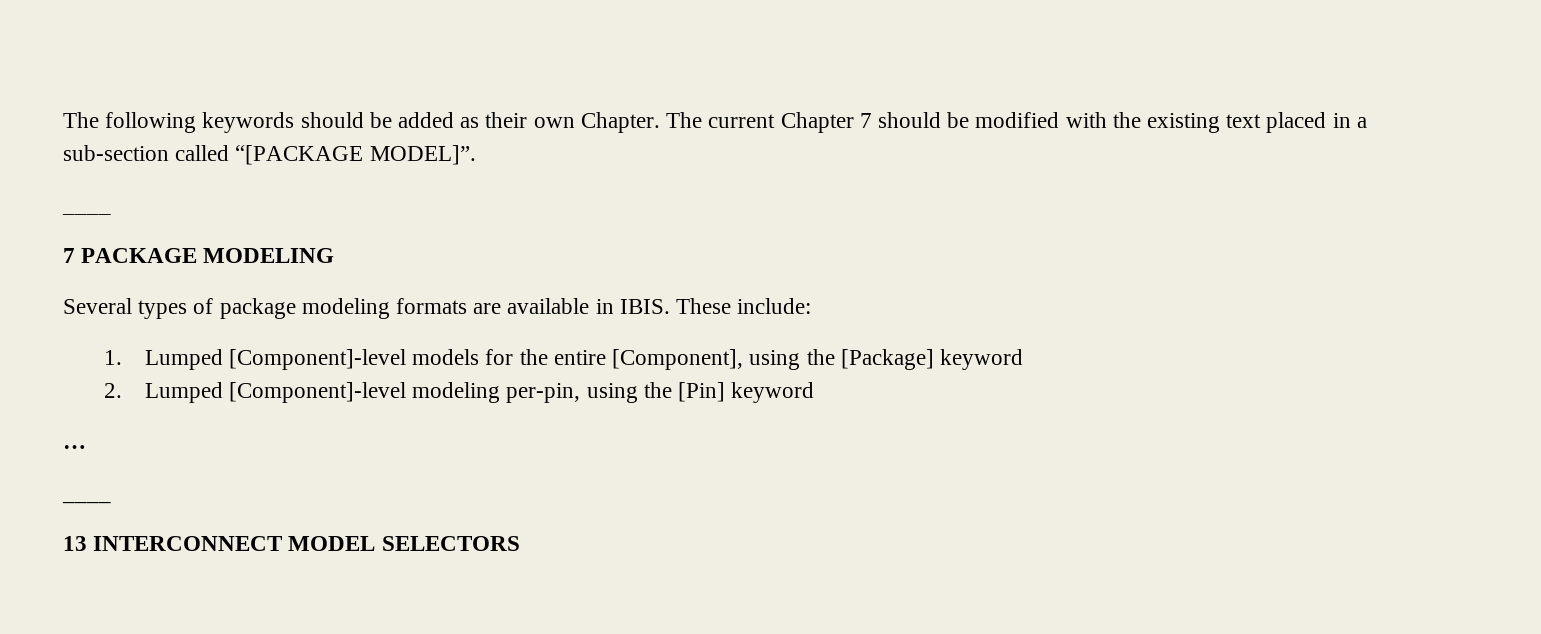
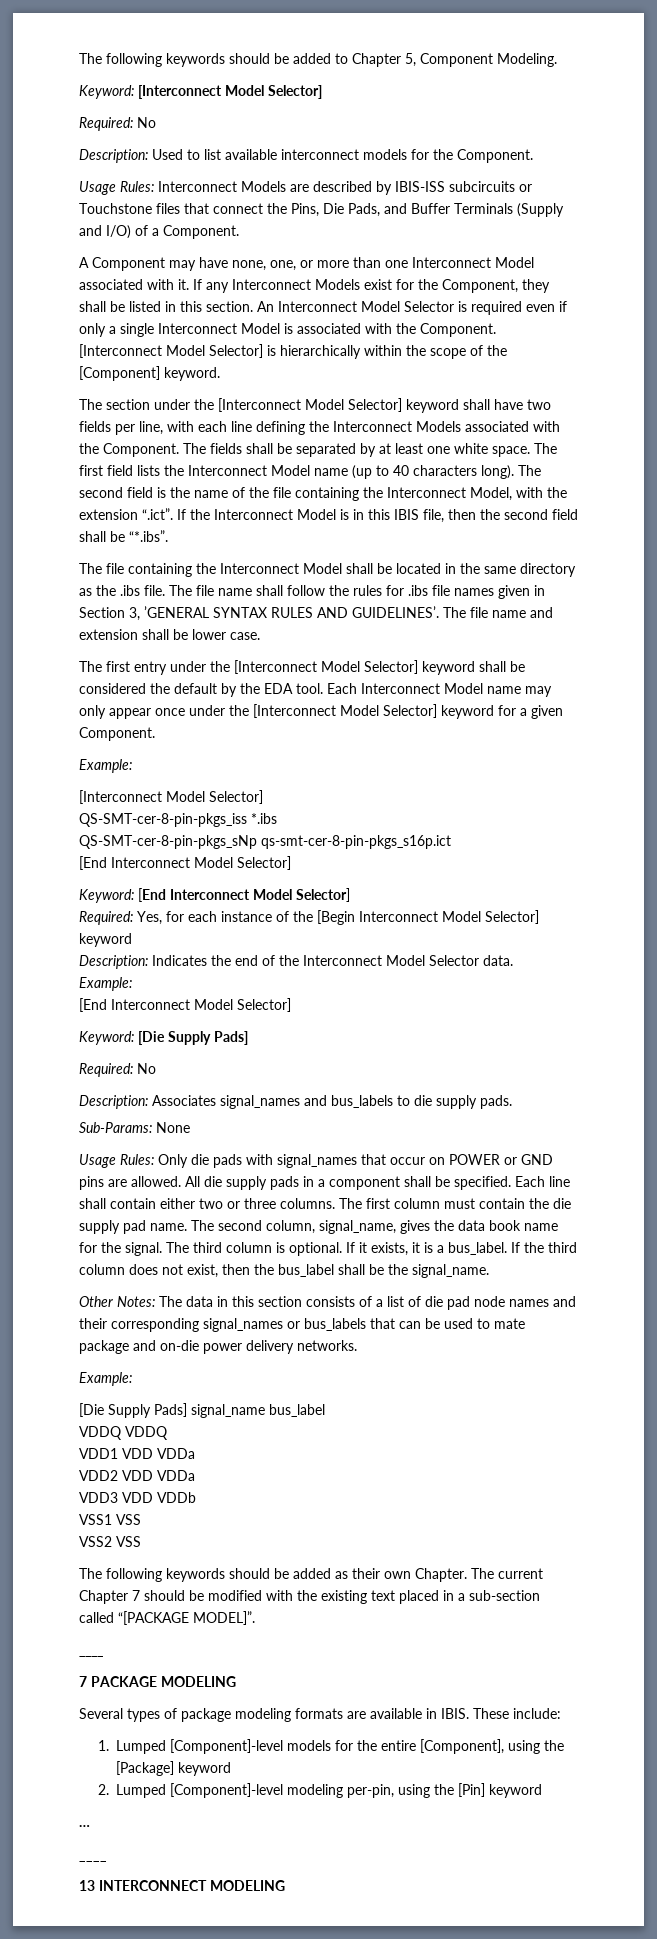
+ The following keywords should be added to Chapter 5, Component Modeling.
+ Keyword: [Interconnect Model Selector]
+ Required: No
+ Description: Used to list available interconnect models for the Component.
+ Usage Rules: Interconnect Models are described by IBIS-ISS subcircuits or Touchstone files that connect the Pins, Die Pads, and Buffer Terminals (Supply and I/O) of a Component.
+ A Component may have none, one, or more than one Interconnect Model associated with it. If any Interconnect Models exist for the Component, they shall be listed in this section. An Interconnect Model Selector is required even if only a single Interconnect Model is associated with the Component. [Interconnect Model Selector] is hierarchically within the scope of the [Component] keyword.
+ The section under the [Interconnect Model Selector] keyword shall have two fields per line, with each line defining the Interconnect Models associated with the Component. The fields shall be separated by at least one white space. The first field lists the Interconnect Model name (up to 40 characters long). The second field is the name of the file containing the Interconnect Model, with the extension “.ict”. If the Interconnect Model is in this IBIS file, then the second field shall be “*.ibs”.
+ The file containing the Interconnect Model shall be located in the same directory as the .ibs file. The file name shall follow the rules for .ibs file names given in Section 3, ’GENERAL SYNTAX RULES AND GUIDELINES’. The file name and extension shall be lower case.
+ The first entry under the [Interconnect Model Selector] keyword shall be considered the default by the EDA tool. Each Interconnect Model name may only appear once under the [Interconnect Model Selector] keyword for a given Component.
+ Example:
+ [Interconnect Model Selector]
+ QS-SMT-cer-8-pin-pkgs_iss *.ibs
+ QS-SMT-cer-8-pin-pkgs_sNp qs-smt-cer-8-pin-pkgs_s16p.ict
+ [End Interconnect Model Selector]
+ Keyword: [End Interconnect Model Selector]
+ Required: Yes, for each instance of the [Begin Interconnect Model Selector] keyword
+ Description: Indicates the end of the Interconnect Model Selector data.
+ Example:
+ [End Interconnect Model Selector]
+ Keyword: [Die Supply Pads]
+ Required: No
+ Description: Associates signal_names and bus_labels to die supply pads.
+ Sub-Params: None
+ Usage Rules: Only die pads with signal_names that occur on POWER or GND pins are allowed. All die supply pads in a component shall be specified. Each line shall contain either two or three columns. The first column must contain the die supply pad name. The second column, signal_name, gives the data book name for the signal. The third column is optional. If it exists, it is a bus_label. If the third column does not exist, then the bus_label shall be the signal_name.
+ Other Notes: The data in this section consists of a list of die pad node names and their corresponding signal_names or bus_labels that can be used to mate package and on-die power delivery networks.
+ Example:
+ [Die Supply Pads] signal_name bus_label
+ VDDQ VDDQ
+ VDD1 VDD VDDa
+ VDD2 VDD VDDa
+ VDD3 VDD VDDb
+ VSS1 VSS
+ VSS2 VSS
- 13 INTERCONNECT MODEL SELECTORS
+ 13 INTERCONNECT MODELING

